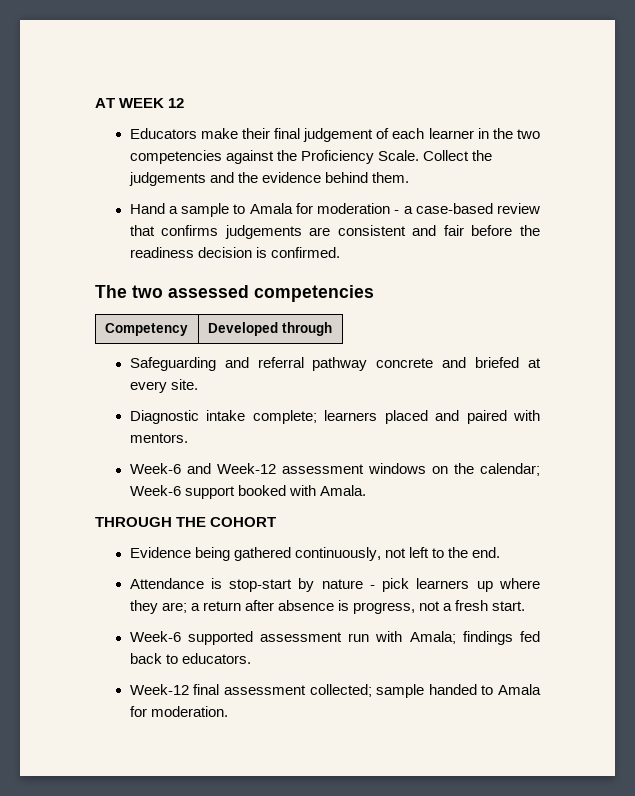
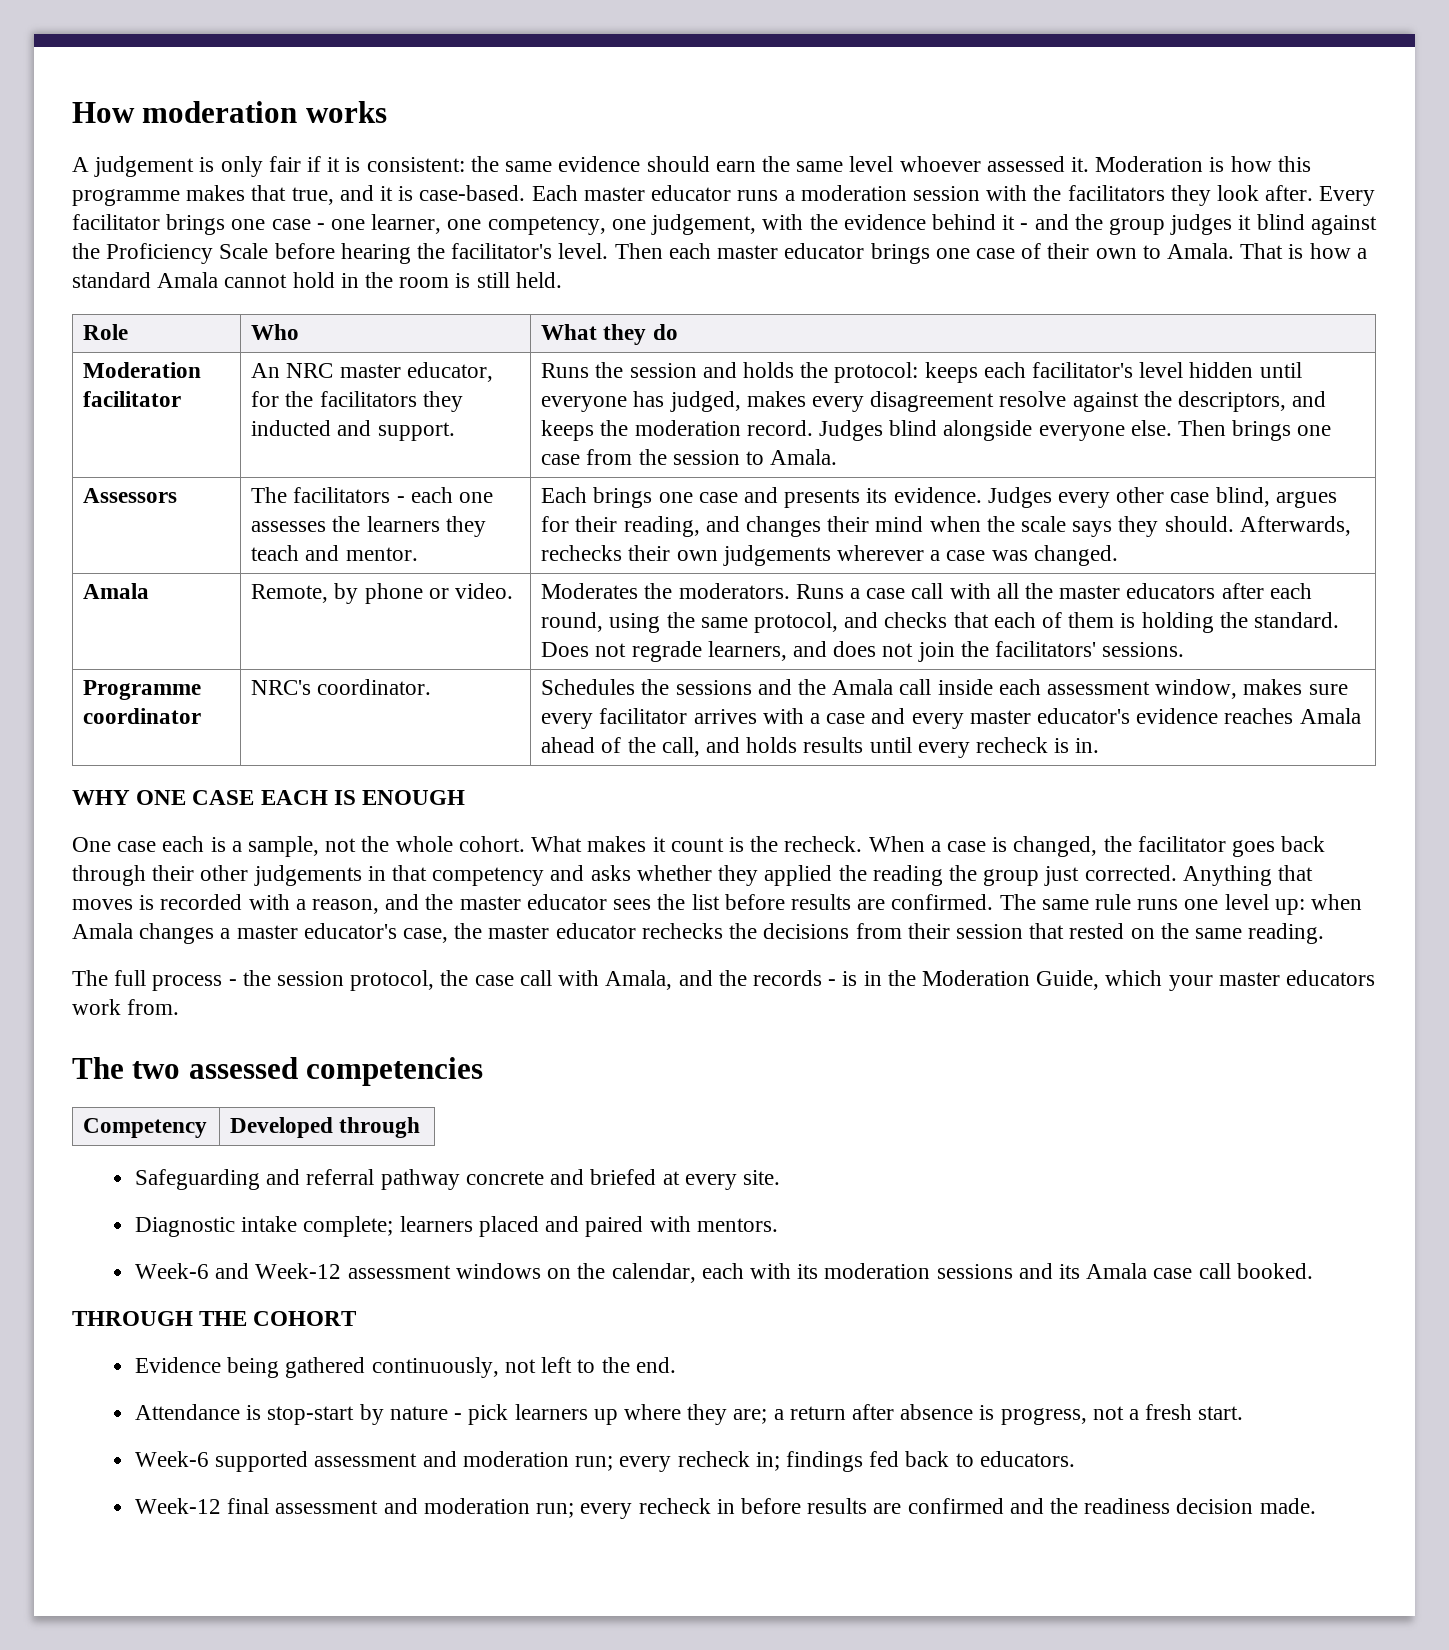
- AT WEEK 12
- Educators make their final judgement of each learner in the two competencies against the Proficiency Scale. Collect the judgements and the evidence behind them.
- Hand a sample to Amala for moderation - a case-based review that confirms judgements are consistent and fair before the readiness decision is confirmed.
+ How moderation works
+ A judgement is only fair if it is consistent: the same evidence should earn the same level whoever assessed it. Moderation is how this programme makes that true, and it is case-based. Each master educator runs a moderation session with the facilitators they look after. Every facilitator brings one case - one learner, one competency, one judgement, with the evidence behind it - and the group judges it blind against the Proficiency Scale before hearing the facilitator's level. Then each master educator brings one case of their own to Amala. That is how a standard Amala cannot hold in the room is still held.
+ Role | Who | What they do
+ Moderation facilitator | An NRC master educator, for the facilitators they inducted and support. | Runs the session and holds the protocol: keeps each facilitator's level hidden until everyone has judged, makes every disagreement resolve against the descriptors, and keeps the moderation record. Judges blind alongside everyone else. Then brings one case from the session to Amala.
+ Assessors | The facilitators - each one assesses the learners they teach and mentor. | Each brings one case and presents its evidence. Judges every other case blind, argues for their reading, and changes their mind when the scale says they should. Afterwards, rechecks their own judgements wherever a case was changed.
+ Amala | Remote, by phone or video. | Moderates the moderators. Runs a case call with all the master educators after each round, using the same protocol, and checks that each of them is holding the standard. Does not regrade learners, and does not join the facilitators' sessions.
+ Programme coordinator | NRC's coordinator. | Schedules the sessions and the Amala call inside each assessment window, makes sure every facilitator arrives with a case and every master educator's evidence reaches Amala ahead of the call, and holds results until every recheck is in.
+ WHY ONE CASE EACH IS ENOUGH
+ One case each is a sample, not the whole cohort. What makes it count is the recheck. When a case is changed, the facilitator goes back through their other judgements in that competency and asks whether they applied the reading the group just corrected. Anything that moves is recorded with a reason, and the master educator sees the list before results are confirmed. The same rule runs one level up: when Amala changes a master educator's case, the master educator rechecks the decisions from their session that rested on the same reading.
+ The full process - the session protocol, the case call with Amala, and the records - is in the Moderation Guide, which your master educators work from.
- Week-6 and Week-12 assessment windows on the calendar; Week-6 support booked with Amala.
+ Week-6 and Week-12 assessment windows on the calendar, each with its moderation sessions and its Amala case call booked.
- Week-6 supported assessment run with Amala; findings fed back to educators.
+ Week-6 supported assessment and moderation run; every recheck in; findings fed back to educators.
- Week-12 final assessment collected; sample handed to Amala for moderation.
+ Week-12 final assessment and moderation run; every recheck in before results are confirmed and the readiness decision made.

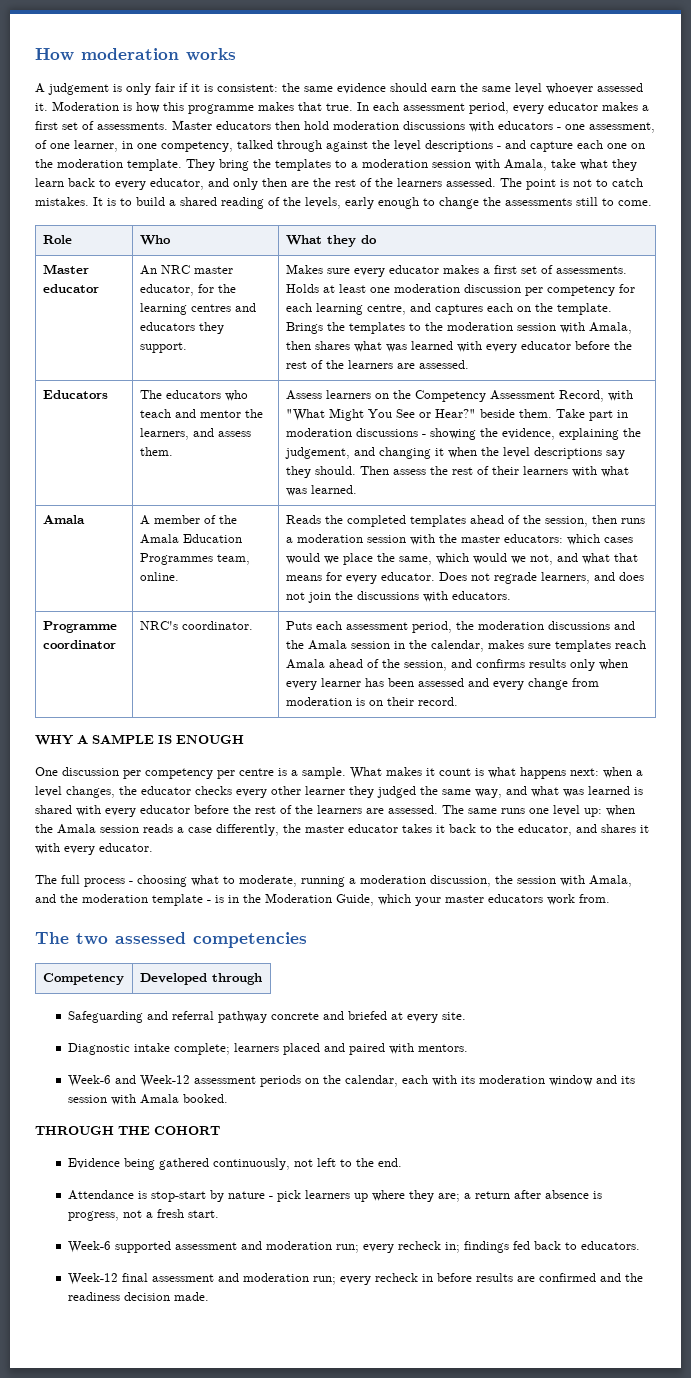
- Moderation is how this programme makes that true, and it is case-based. Each master educator runs a moderation session with the facilitators they look after. Every facilitator brings one case - one learner, one competency, one judgement, with the evidence behind it - and the group judges it blind against the Proficiency Scale before hearing the facilitator's level. Then each master educator brings one case of their own to Amala. That is how a standard Amala cannot hold in the room is still held.
+ Moderation is how this programme makes that true. In each assessment period, every educator makes a first set of assessments. Master educators then hold moderation discussions with educators - one assessment, of one learner, in one competency, talked through against the level descriptions - and capture each one on the moderation template. They bring the templates to a moderation session with Amala, take what they learn back to every educator, and only then are the rest of the learners assessed. The point is not to catch mistakes. It is to build a shared reading of the levels, early enough to change the assessments still to come.
- Moderation facilitator
+ Master educator
- An NRC master educator, for the facilitators they inducted and support. | Runs the session and holds the protocol: keeps each facilitator's level hidden until everyone has judged, makes every disagreement resolve against the descriptors, and keeps the moderation record. Judges blind alongside everyone else. Then brings one case from the session to Amala.
- Assessors | The facilitators - each one assesses the learners they teach and mentor. | Each brings one case and presents its evidence. Judges every other case blind, argues for their reading, and changes their mind when the scale says they should. Afterwards, rechecks their own judgements wherever a case was changed.
- Amala | Remote, by phone or video. | Moderates the moderators. Runs a case call with all the master educators after each round, using the same protocol, and checks that each of them is holding the standard.
+ An NRC master educator, for the learning centres and educators they support. | Makes sure every educator makes a first set of assessments. Holds at least one moderation discussion per competency for each learning centre, and captures each on the template. Brings the templates to the moderation session with Amala, then shares what was learned with every educator before the rest of the learners are assessed.
+ Educators | The educators who teach and mentor the learners, and assess them. | Assess learners on the Competency Assessment Record, with "What Might You See or Hear?" beside them. Take part in moderation discussions - showing the evidence, explaining the judgement, and changing it when the level descriptions say they should. Then assess the rest of their learners with what was learned.
+ Amala | A member of the Amala Education Programmes team, online. | Reads the completed templates ahead of the session, then runs a moderation session with the master educators: which cases would we place the same, which would we not, and what that means for every educator.
- Does not regrade learners, and does not join the facilitators' sessions.
+ Does not regrade learners, and does not join the discussions with educators.
- Schedules the sessions and the Amala call inside each assessment window, makes sure every facilitator arrives with a case and every master educator's evidence reaches Amala ahead of the call, and holds results until every recheck is in.
- WHY ONE CASE EACH IS ENOUGH
- One case each is a sample, not the whole cohort.
+ Puts each assessment period, the moderation discussions and the Amala session in the calendar, makes sure templates reach Amala ahead of the session, and confirms results only when every learner has been assessed and every change from moderation is on their record.
+ WHY A SAMPLE IS ENOUGH
+ One discussion per competency per centre is a sample.
- What makes it count is the recheck. When a case is changed, the facilitator goes back through their other judgements in that competency and asks whether they applied the reading the group just corrected. Anything that moves is recorded with a reason, and the master educator sees the list before results are confirmed.
+ What makes it count is what happens next: when a level changes, the educator checks every other learner they judged the same way, and what was learned is shared with every educator before the rest of the learners are assessed.
- The same rule runs one level up: when Amala changes a master educator's case, the master educator rechecks the decisions from their session that rested on the same reading.
- The full process - the session protocol, the case call with Amala, and the records - is in the Moderation Guide, which your master educators work from.
+ The same runs one level up: when the Amala session reads a case differently, the master educator takes it back to the educator, and shares it with every educator.
+ The full process - choosing what to moderate, running a moderation discussion, the session with Amala, and the moderation template - is in the Moderation Guide, which your master educators work from.
- Week-6 and Week-12 assessment windows on the calendar, each with its moderation sessions and its Amala case call booked.
+ Week-6 and Week-12 assessment periods on the calendar, each with its moderation window and its session with Amala booked.

